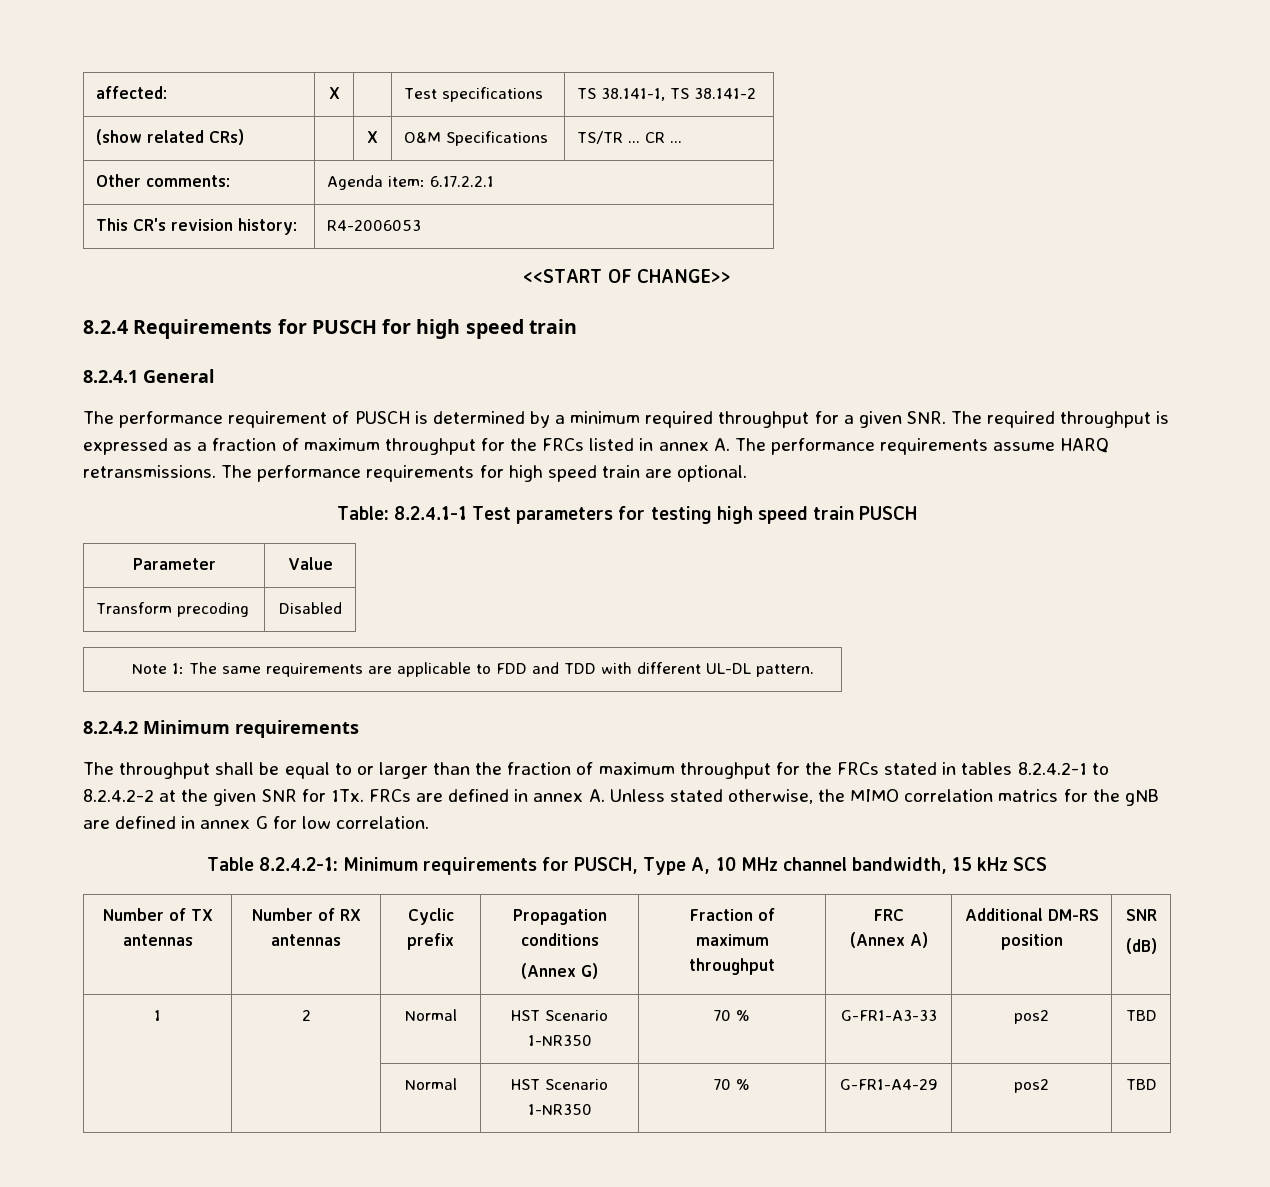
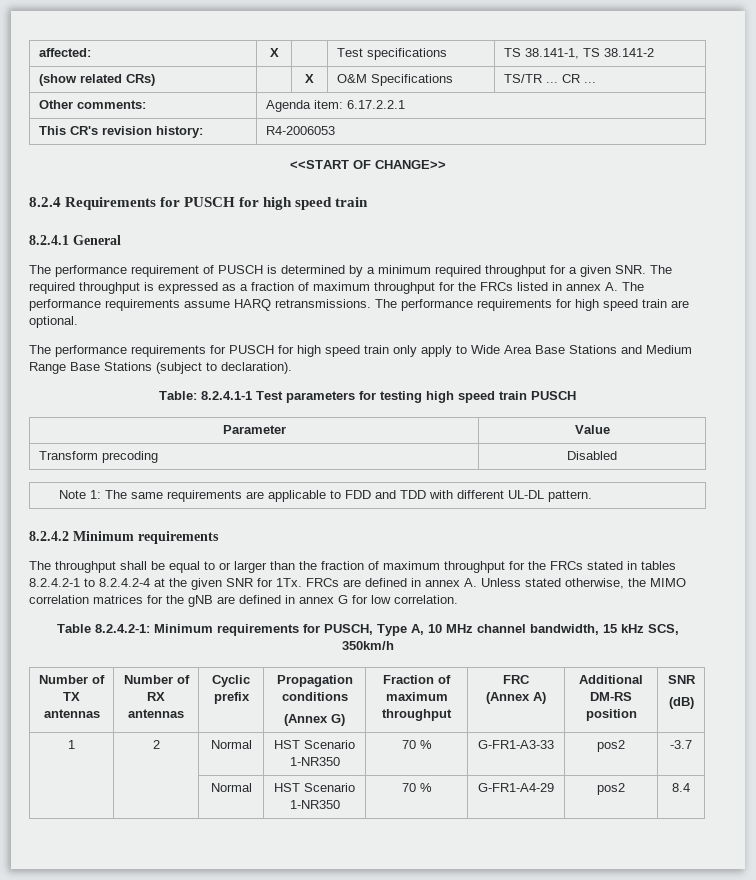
+ The performance requirements for PUSCH for high speed train only apply to Wide Area Base Stations and Medium Range Base Stations (subject to declaration).
- The throughput shall be equal to or larger than the fraction of maximum throughput for the FRCs stated in tables 8.2.4.2-1 to 8.2.4.2-2 at the given SNR for 1Tx.
+ The throughput shall be equal to or larger than the fraction of maximum throughput for the FRCs stated in tables 8.2.4.2-1 to 8.2.4.2-4 at the given SNR for 1Tx.
- FRCs are defined in annex A. Unless stated otherwise, the MIMO correlation matrics for the gNB are defined in annex G for low correlation.
+ FRCs are defined in annex A. Unless stated otherwise, the MIMO correlation matrices for the gNB are defined in annex G for low correlation.
- Table 8.2.4.2-1: Minimum requirements for PUSCH, Type A, 10 MHz channel bandwidth, 15 kHz SCS
+ Table 8.2.4.2-1: Minimum requirements for PUSCH, Type A, 10 MHz channel bandwidth, 15 kHz SCS, 350km/h
- 1 | 2 | Normal | HST Scenario 1-NR350 | 70 % | G-FR1-A3-33 | pos2 | TBD
+ 1 | 2 | Normal | HST Scenario 1-NR350 | 70 % | G-FR1-A3-33 | pos2 | -3.7
- | | Normal | HST Scenario 1-NR350 | 70 % | G-FR1-A4-29 | pos2 | TBD
+ | | Normal | HST Scenario 1-NR350 | 70 % | G-FR1-A4-29 | pos2 | 8.4

